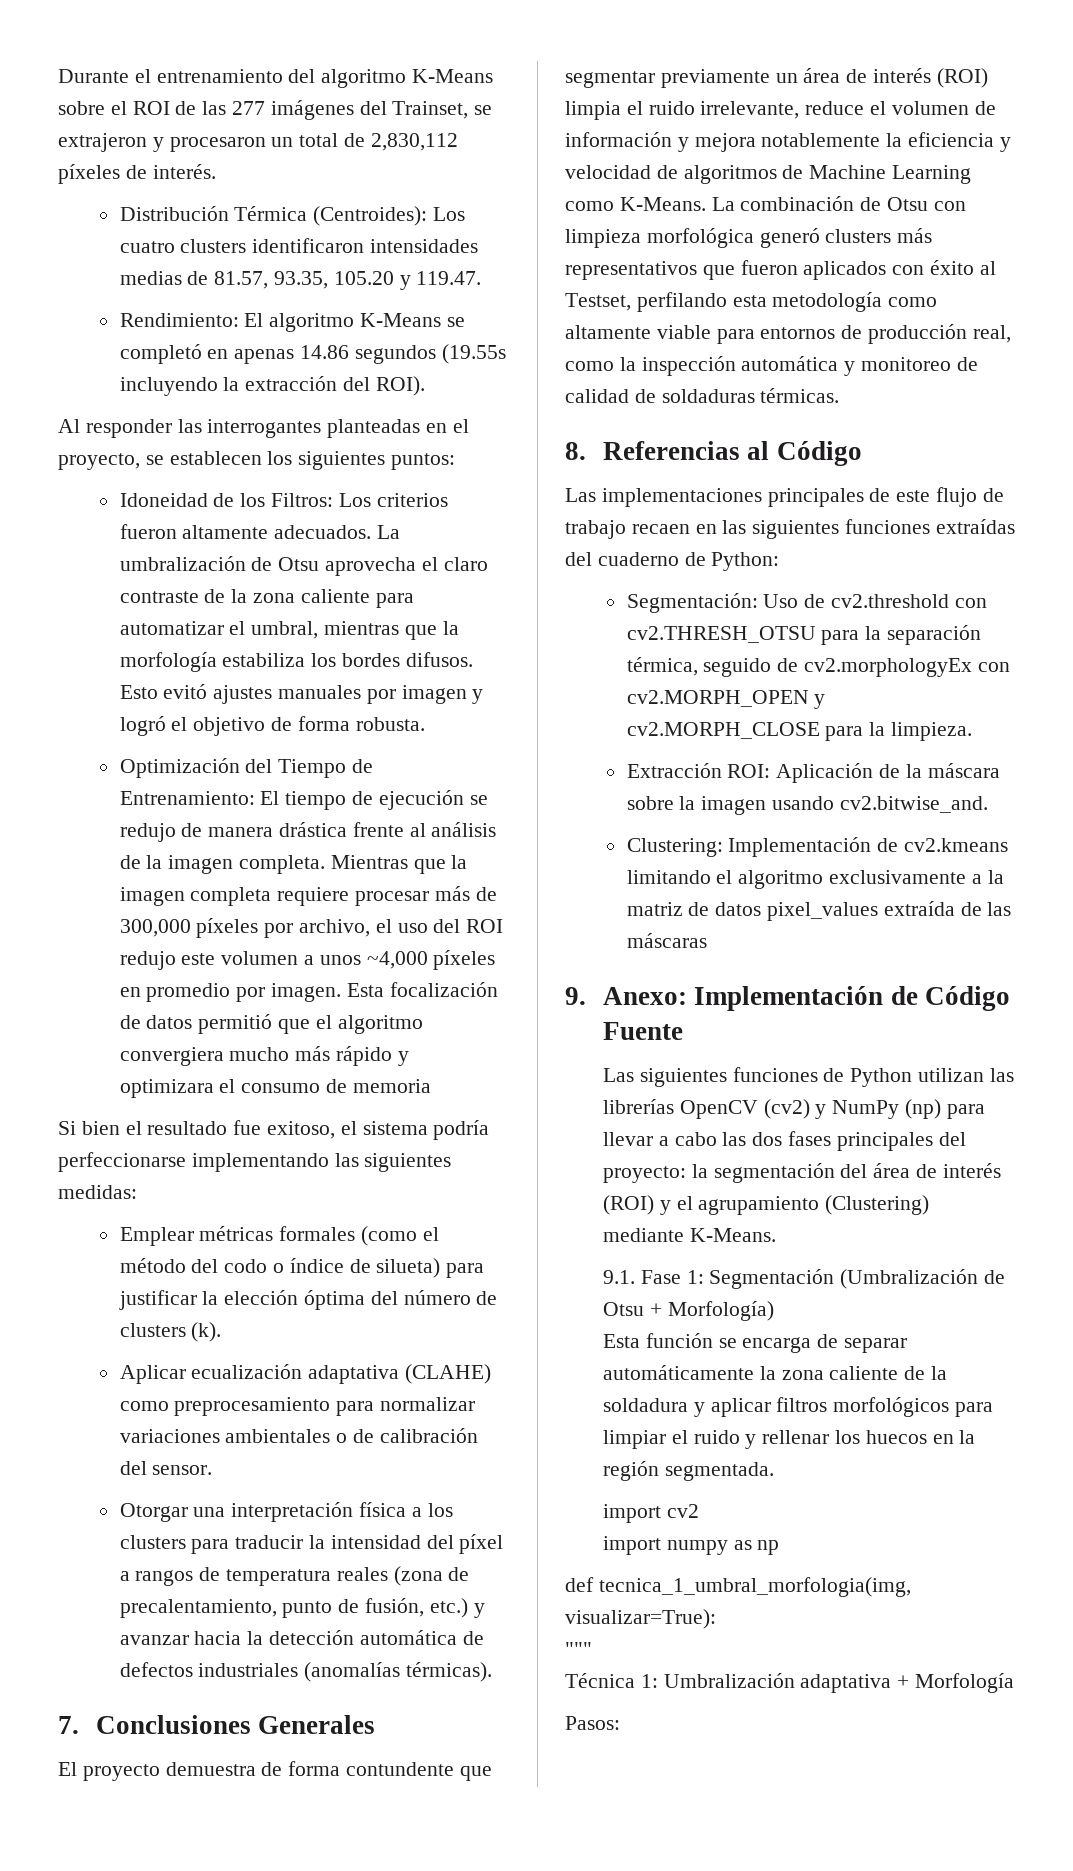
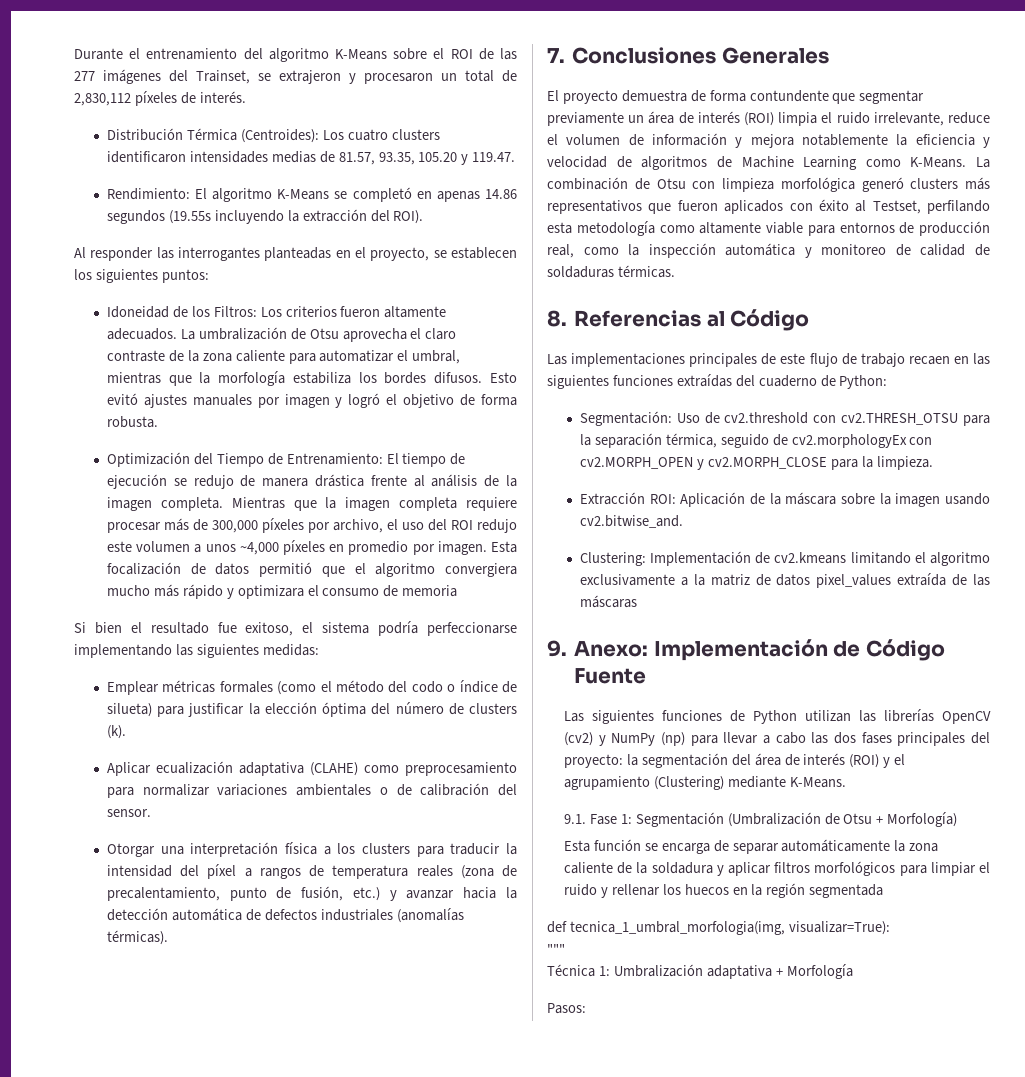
- Esta función se encarga de separar automáticamente la zona caliente de la soldadura y aplicar filtros morfológicos para limpiar el ruido y rellenar los huecos en la región segmentada.
- import cv2
- import numpy as np
+ Esta función se encarga de separar automáticamente la zona caliente de la soldadura y aplicar filtros morfológicos para limpiar el ruido y rellenar los huecos en la región segmentada

